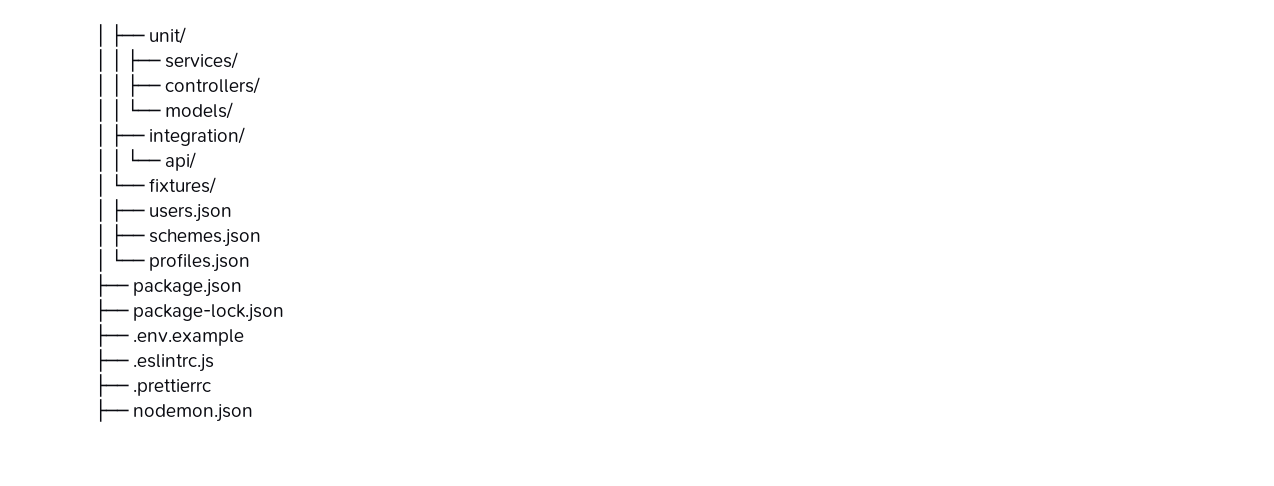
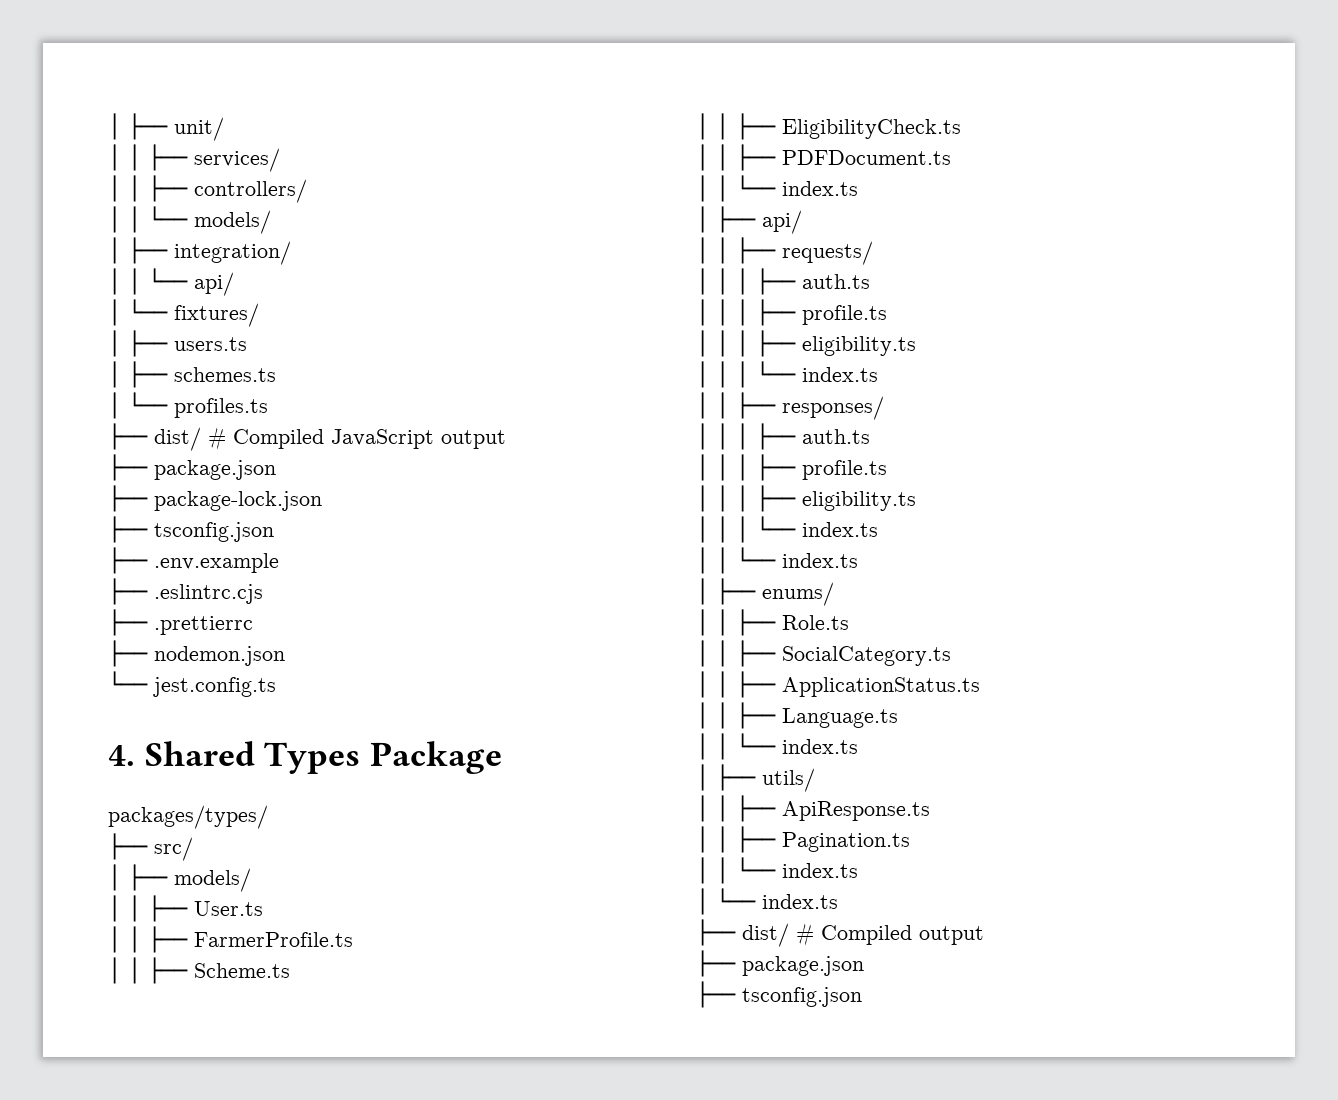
- │ ├── users.json
- │ ├── schemes.json
- │ └── profiles.json
+ │ ├── users.ts
+ │ ├── schemes.ts
+ │ └── profiles.ts
+ ├── dist/ # Compiled JavaScript output
  ├── package-lock.json
+ ├── tsconfig.json
- ├── .eslintrc.js
+ ├── .eslintrc.cjs
+ └── jest.config.ts
+ 4. Shared Types Package
+ packages/types/
+ ├── src/
+ │ ├── models/
+ │ │ ├── User.ts
+ │ │ ├── FarmerProfile.ts
+ │ │ ├── Scheme.ts
+ │ │ ├── EligibilityCheck.ts
+ │ │ ├── PDFDocument.ts
+ │ │ └── index.ts
+ │ ├── api/
+ │ │ ├── requests/
+ │ │ │ ├── auth.ts
+ │ │ │ ├── profile.ts
+ │ │ │ ├── eligibility.ts
+ │ │ │ └── index.ts
+ │ │ ├── responses/
+ │ │ │ ├── auth.ts
+ │ │ │ ├── profile.ts
+ │ │ │ ├── eligibility.ts
+ │ │ │ └── index.ts
+ │ │ └── index.ts
+ │ ├── enums/
+ │ │ ├── Role.ts
+ │ │ ├── SocialCategory.ts
+ │ │ ├── ApplicationStatus.ts
+ │ │ ├── Language.ts
+ │ │ └── index.ts
+ │ ├── utils/
+ │ │ ├── ApiResponse.ts
+ │ │ ├── Pagination.ts
+ │ │ └── index.ts
+ │ └── index.ts
+ ├── dist/ # Compiled output
+ ├── package.json
+ ├── tsconfig.json

